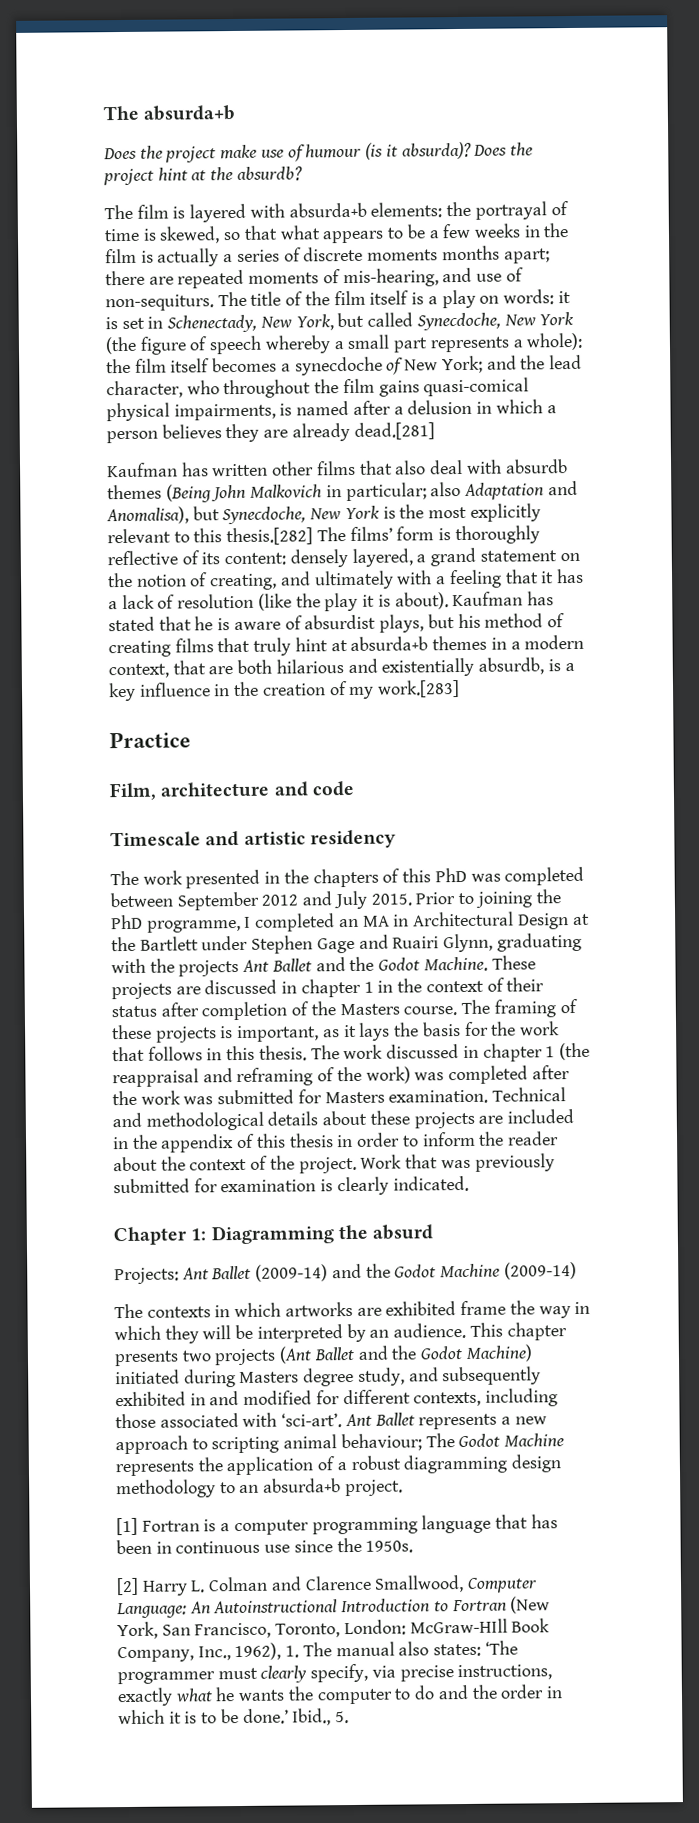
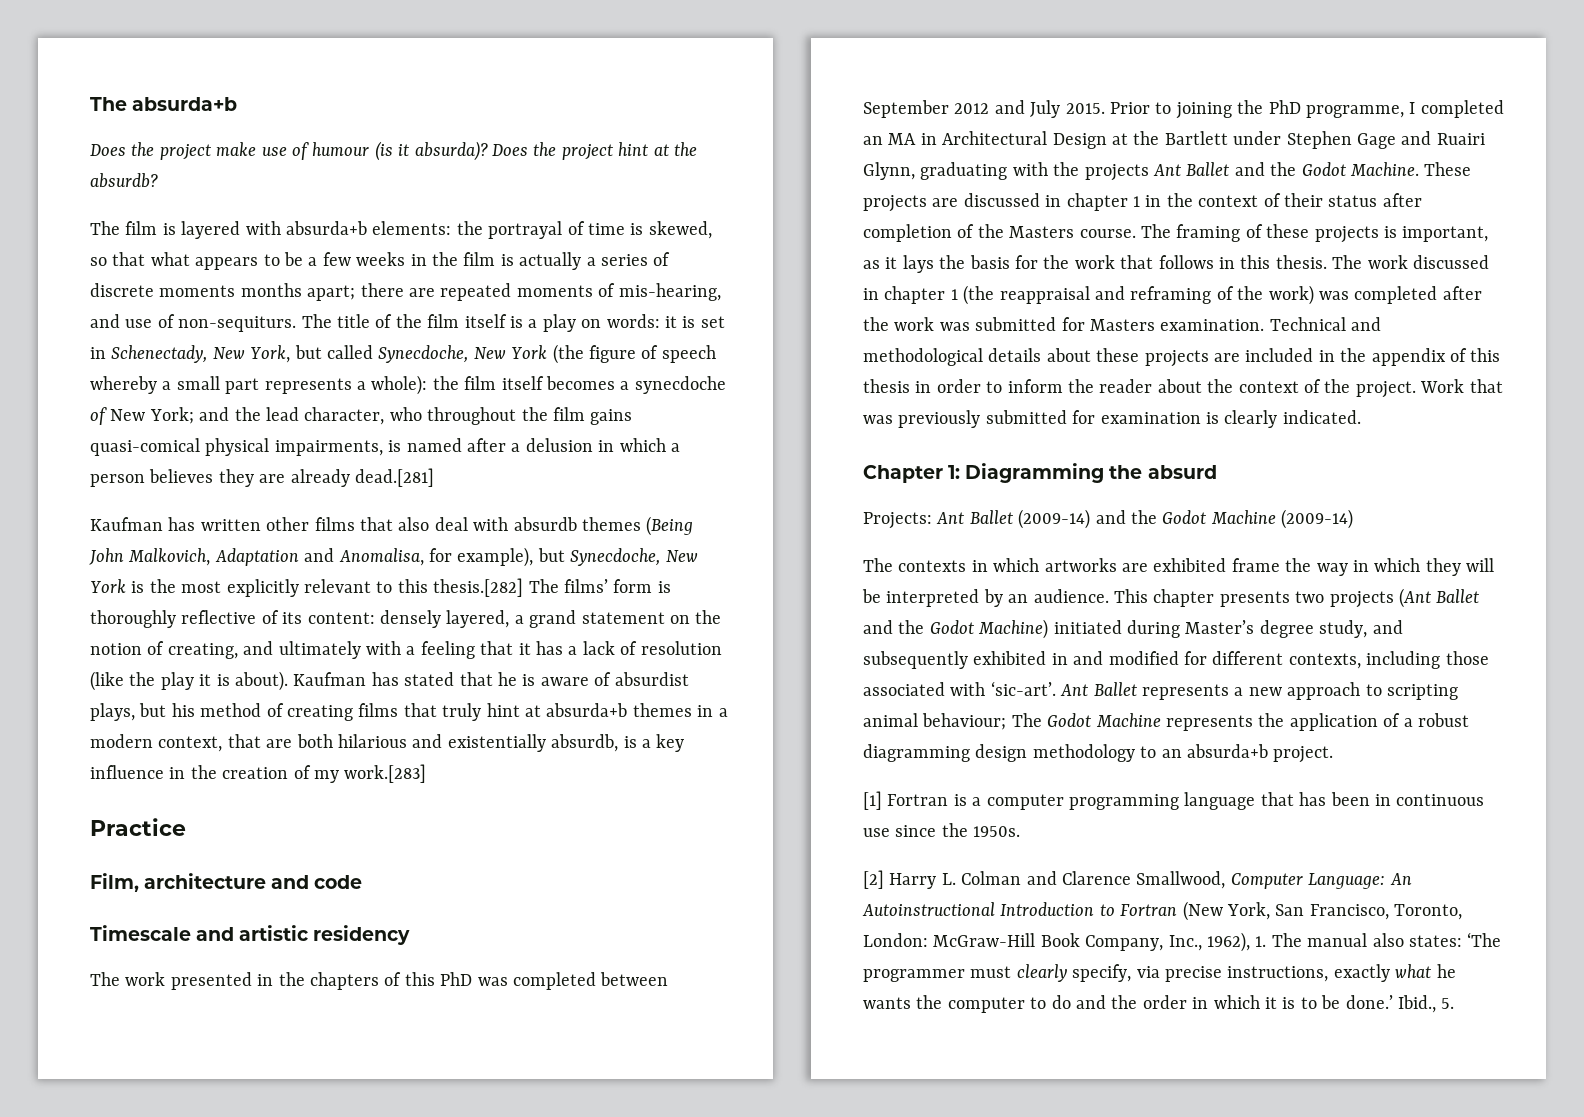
- Kaufman has written other films that also deal with absurdb themes (Being John Malkovich in particular; also Adaptation and Anomalisa), but Synecdoche, New York is the most explicitly relevant to this thesis.[282] The films’ form is thoroughly reflective of its content:
+ Kaufman has written other films that also deal with absurdb themes (Being John Malkovich, Adaptation and Anomalisa, for example), but Synecdoche, New York is the most explicitly relevant to this thesis.[282] The films’ form is thoroughly reflective of its content:
- This chapter presents two projects (Ant Ballet and the Godot Machine) initiated during Masters degree study, and subsequently exhibited in and modified for different contexts, including those associated with ‘sci-art’.
+ This chapter presents two projects (Ant Ballet and the Godot Machine) initiated during Master’s degree study, and subsequently exhibited in and modified for different contexts, including those associated with ‘sic-art’.
- [2] Harry L. Colman and Clarence Smallwood, Computer Language: An Autoinstructional Introduction to Fortran (New York, San Francisco, Toronto, London: McGraw-HIll Book Company, Inc., 1962), 1. The manual also states: ‘The programmer must clearly specify, via precise instructions, exactly what he wants the computer to do and the order in which it is to be done.’
+ [2] Harry L. Colman and Clarence Smallwood, Computer Language: An Autoinstructional Introduction to Fortran (New York, San Francisco, Toronto, London: McGraw-Hill Book Company, Inc., 1962), 1. The manual also states: ‘The programmer must clearly specify, via precise instructions, exactly what he wants the computer to do and the order in which it is to be done.’

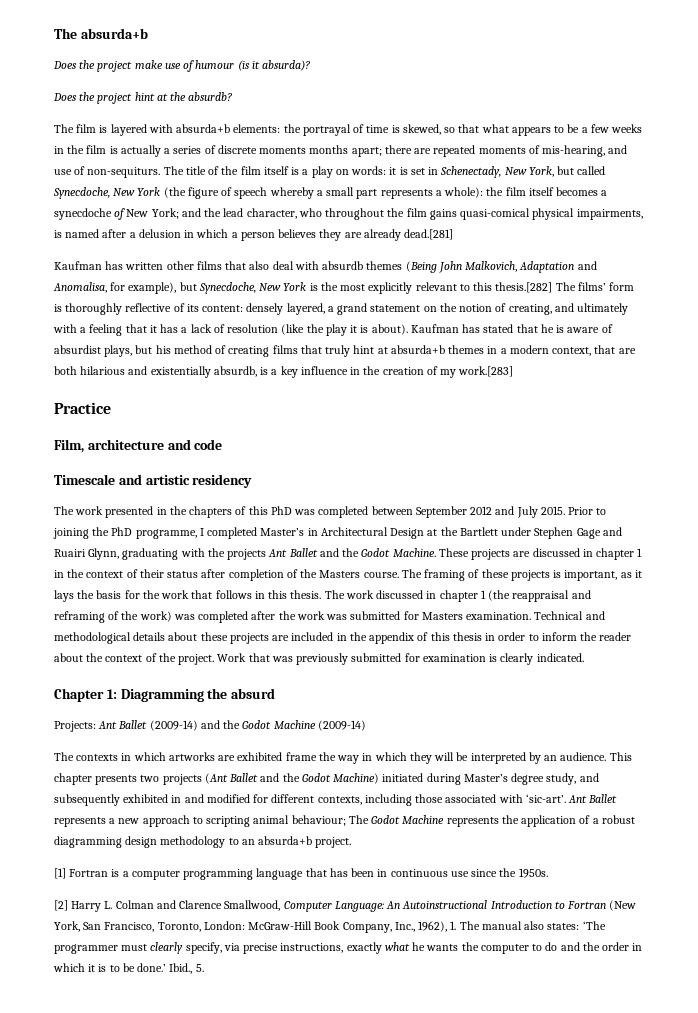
- Does the project make use of humour (is it absurda)? Does the project hint at the absurdb?
+ Does the project make use of humour (is it absurda)?
+ Does the project hint at the absurdb?
- Prior to joining the PhD programme, I completed an MA in Architectural Design at the Bartlett under Stephen Gage and Ruairi Glynn, graduating with the projects Ant Ballet and the Godot Machine.
+ Prior to joining the PhD programme, I completed Master’s in Architectural Design at the Bartlett under Stephen Gage and Ruairi Glynn, graduating with the projects Ant Ballet and the Godot Machine.

